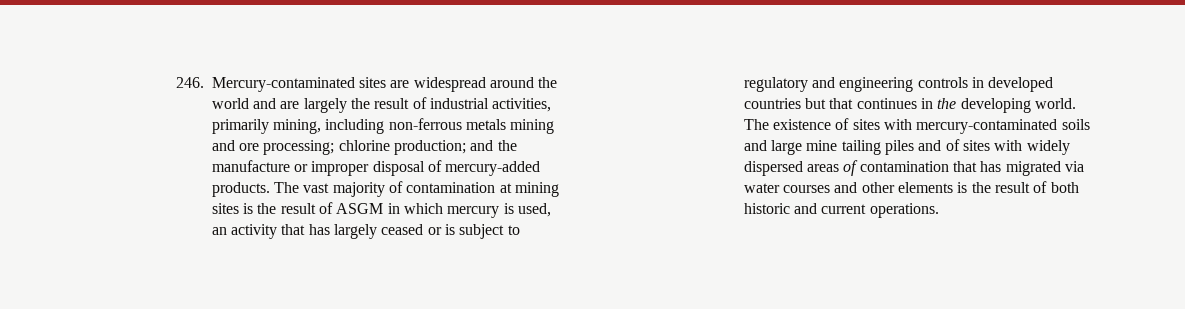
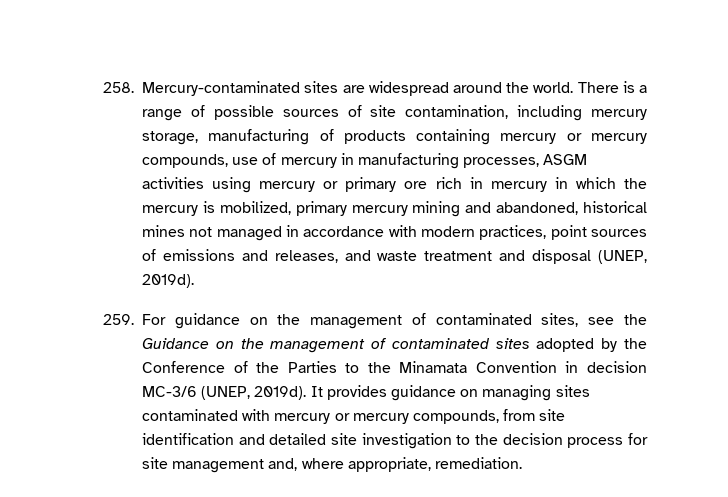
- 246. Mercury-contaminated sites are widespread around the world and are largely the result of industrial activities, primarily mining, including non-ferrous metals mining and ore processing; chlorine production; and the manufacture or improper disposal of mercury-added products. The vast majority of contamination at mining sites is the result of ASGM in which mercury is used, an activity that has largely ceased or is subject to regulatory and engineering controls in developed countries but that continues in the developing world. The existence of sites with mercury-contaminated soils and large mine tailing piles and of sites with widely dispersed areas of contamination that has migrated via water courses and other elements is the result of both historic and current operations.
+ 258. Mercury-contaminated sites are widespread around the world. There is a range of possible sources of site contamination, including mercury storage, manufacturing of products containing mercury or mercury compounds, use of mercury in manufacturing processes, ASGM activities using mercury or primary ore rich in mercury in which the mercury is mobilized, primary mercury mining and abandoned, historical mines not managed in accordance with modern practices, point sources of emissions and releases, and waste treatment and disposal (UNEP, 2019d).
+ 259. For guidance on the management of contaminated sites, see the Guidance on the management of contaminated sites adopted by the Conference of the Parties to the Minamata Convention in decision MC-3/6 (UNEP, 2019d). It provides guidance on managing sites contaminated with mercury or mercury compounds, from site identification and detailed site investigation to the decision process for site management and, where appropriate, remediation.

